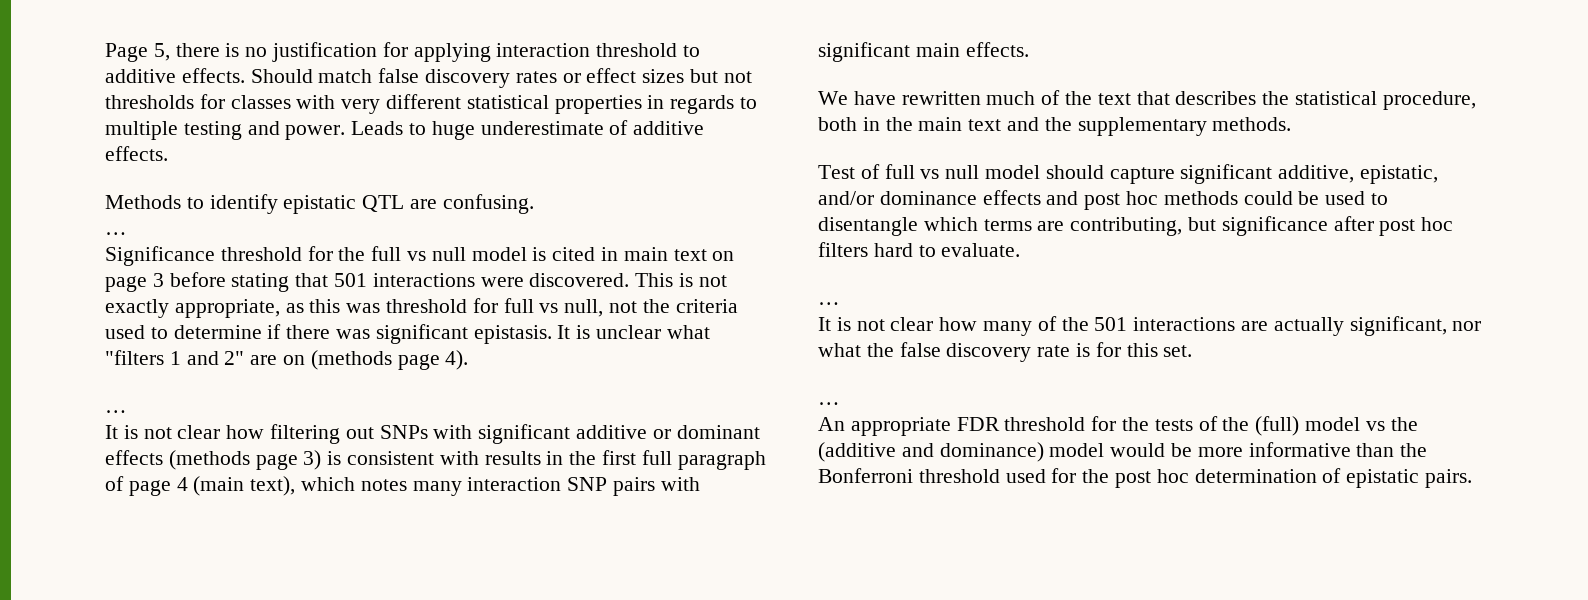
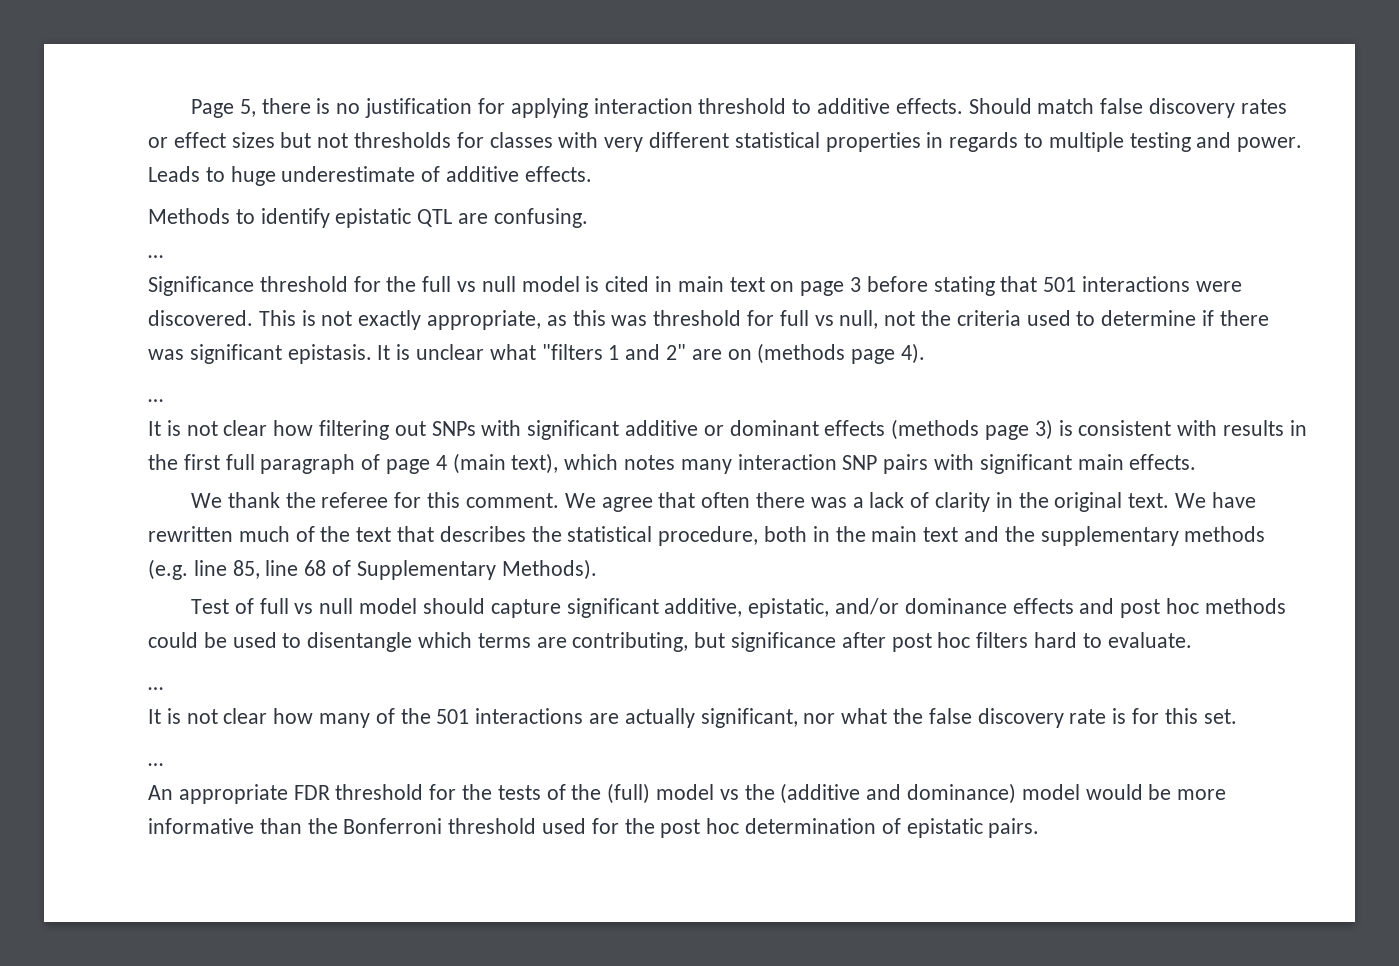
- We have rewritten much of the text that describes the statistical procedure, both in the main text and the supplementary methods.
+ We thank the referee for this comment. We agree that often there was a lack of clarity in the original text. We have rewritten much of the text that describes the statistical procedure, both in the main text and the supplementary methods (e.g. line 85, line 68 of Supplementary Methods).

